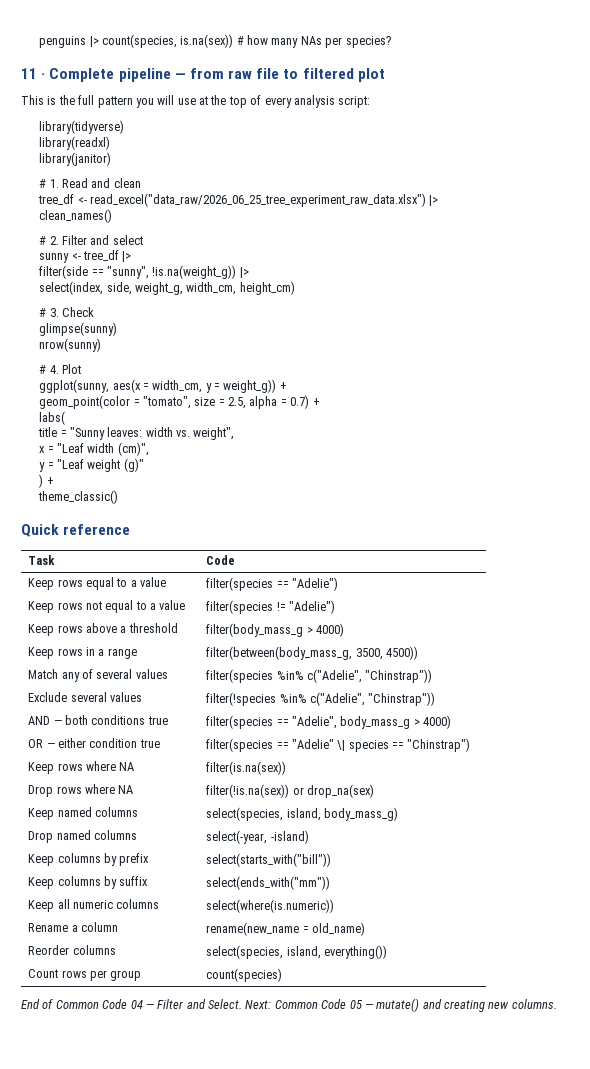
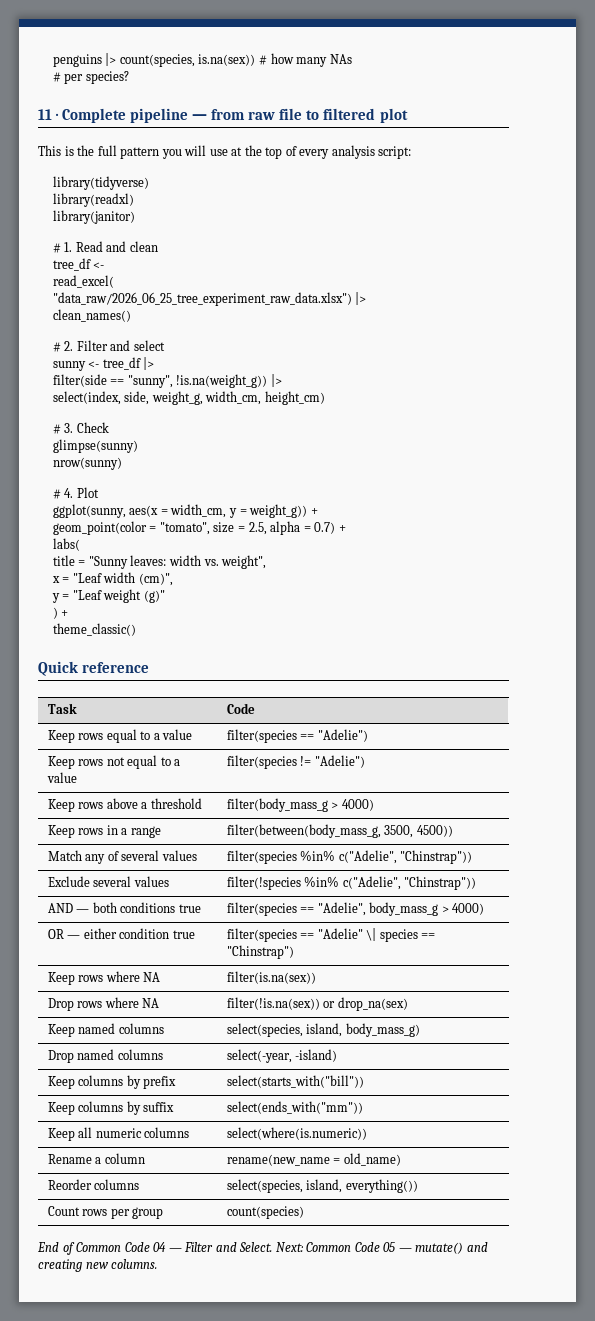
- penguins |> count(species, is.na(sex)) # how many NAs per species?
+ penguins |> count(species, is.na(sex)) # how many NAs
+ # per species?
- tree_df <- read_excel("data_raw/2026_06_25_tree_experiment_raw_data.xlsx") |>
+ tree_df <-
+ read_excel(
+ "data_raw/2026_06_25_tree_experiment_raw_data.xlsx") |>

